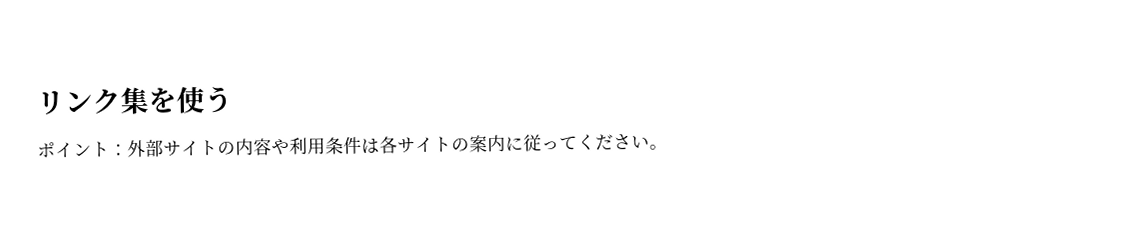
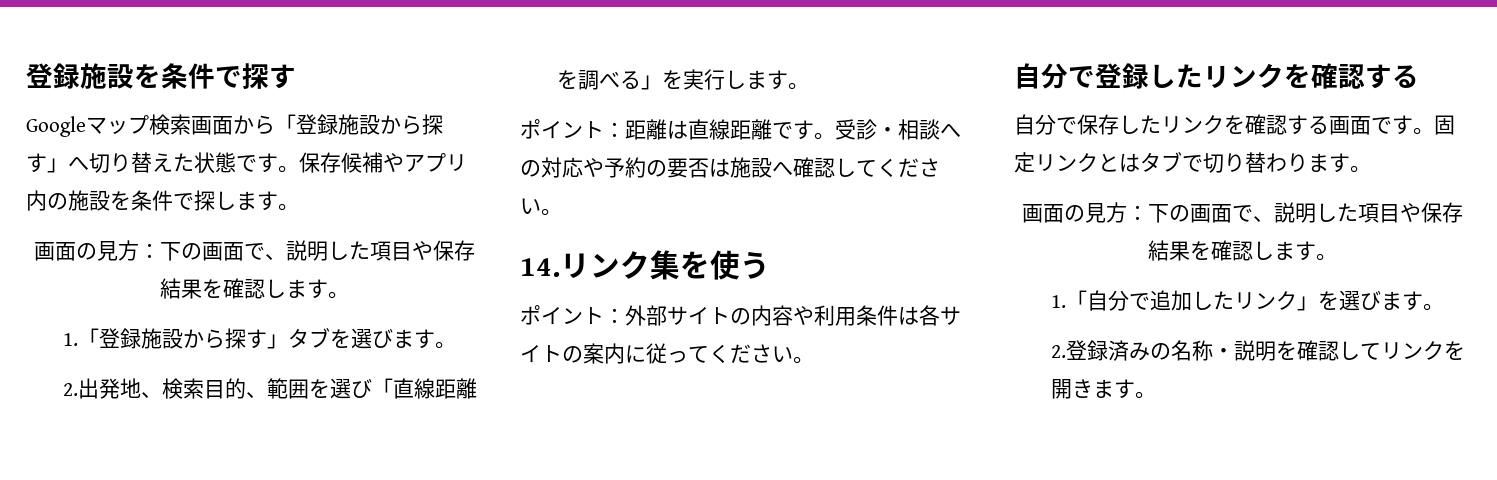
- リンク集を使う
+ 登録施設を条件で探す
+ Googleマップ検索画面から「登録施設から探す」へ切り替えた状態です。保存候補やアプリ内の施設を条件で探します。
+ 画面の見方：下の画面で、説明した項目や保存結果を確認します。
+ 1.「登録施設から探す」タブを選びます。
+ 2.出発地、検索目的、範囲を選び「直線距離を調べる」を実行します。
+ ポイント：距離は直線距離です。受診・相談への対応や予約の要否は施設へ確認してください。
+ 14.リンク集を使う
+ 自分で登録したリンクを確認する
+ 自分で保存したリンクを確認する画面です。固定リンクとはタブで切り替わります。
+ 画面の見方：下の画面で、説明した項目や保存結果を確認します。
+ 1.「自分で追加したリンク」を選びます。
+ 2.登録済みの名称・説明を確認してリンクを開きます。

